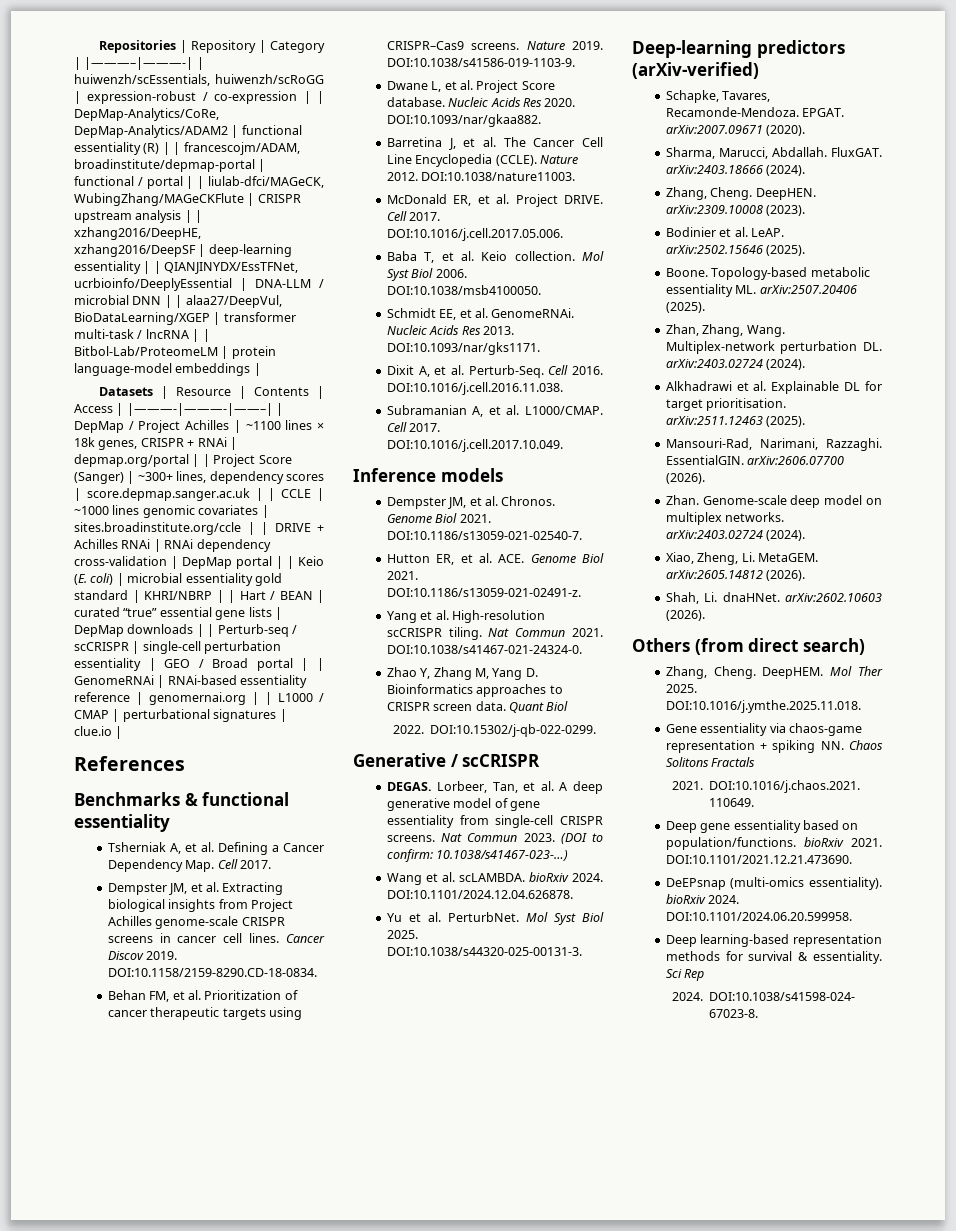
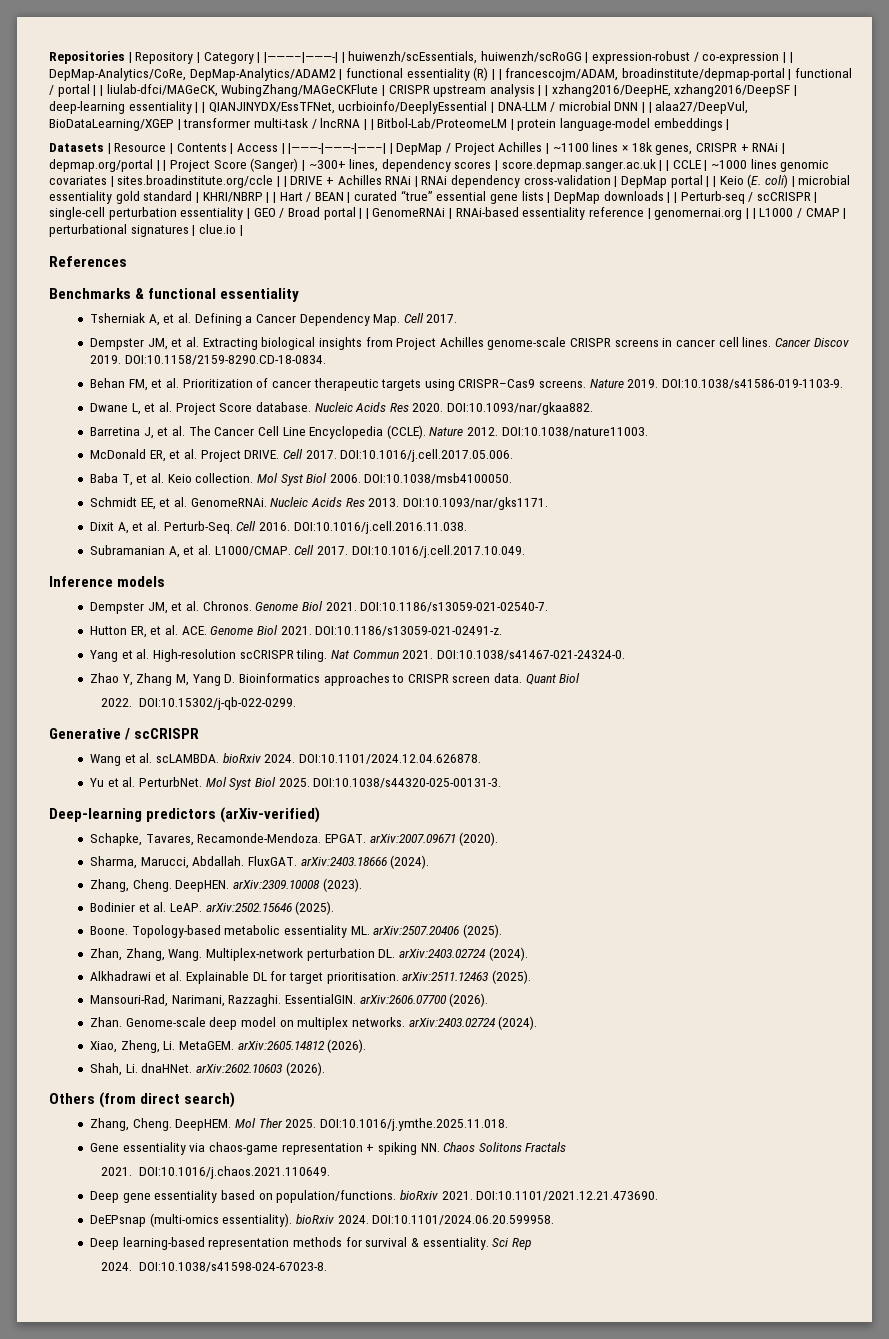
- DEGAS. Lorbeer, Tan, et al. A deep generative model of gene essentiality from single-cell CRISPR screens. Nat Commun 2023. (DOI to confirm: 10.1038/s41467-023-…)

